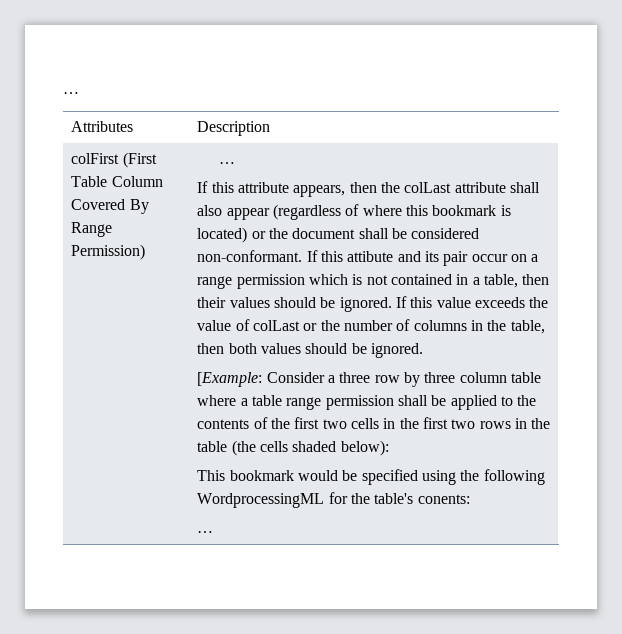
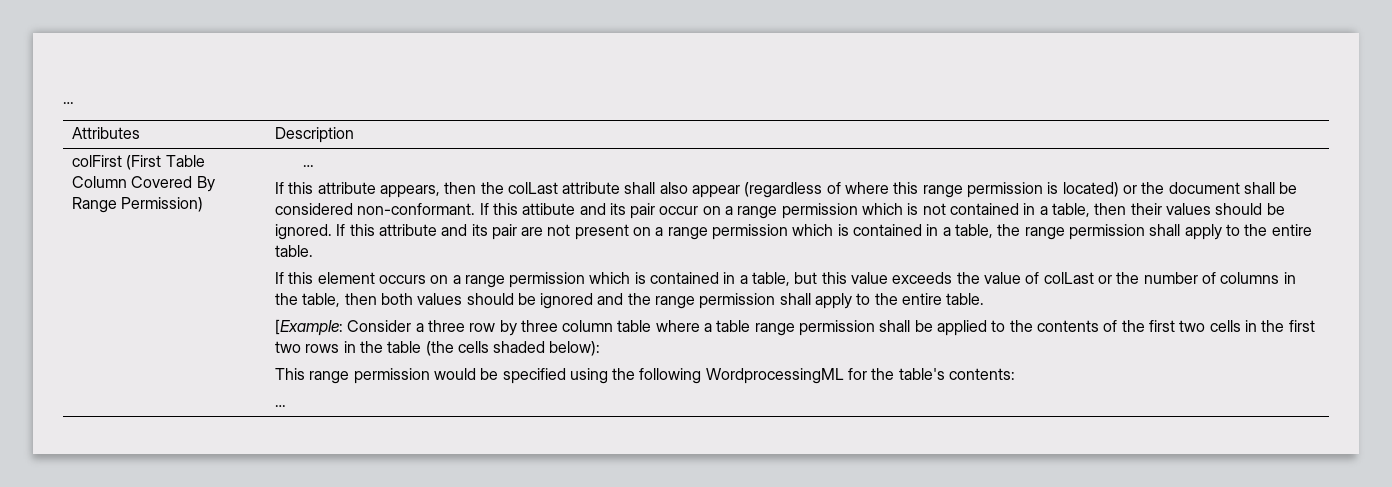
- If this attribute appears, then the colLast attribute shall also appear (regardless of where this bookmark is located) or the document shall be considered non-conformant.
+ If this attribute appears, then the colLast attribute shall also appear (regardless of where this range permission is located) or the document shall be considered non-conformant.
- If this value exceeds the value of colLast or the number of columns in the table, then both values should be ignored.
+ If this attribute and its pair are not present on a range permission which is contained in a table, the range permission shall apply to the entire table.
+ If this element occurs on a range permission which is contained in a table, but this value exceeds the value of colLast or the number of columns in the table, then both values should be ignored and the range permission shall apply to the entire table.
- This bookmark would be specified using the following WordprocessingML for the table's conents:
+ This range permission would be specified using the following WordprocessingML for the table's contents:

